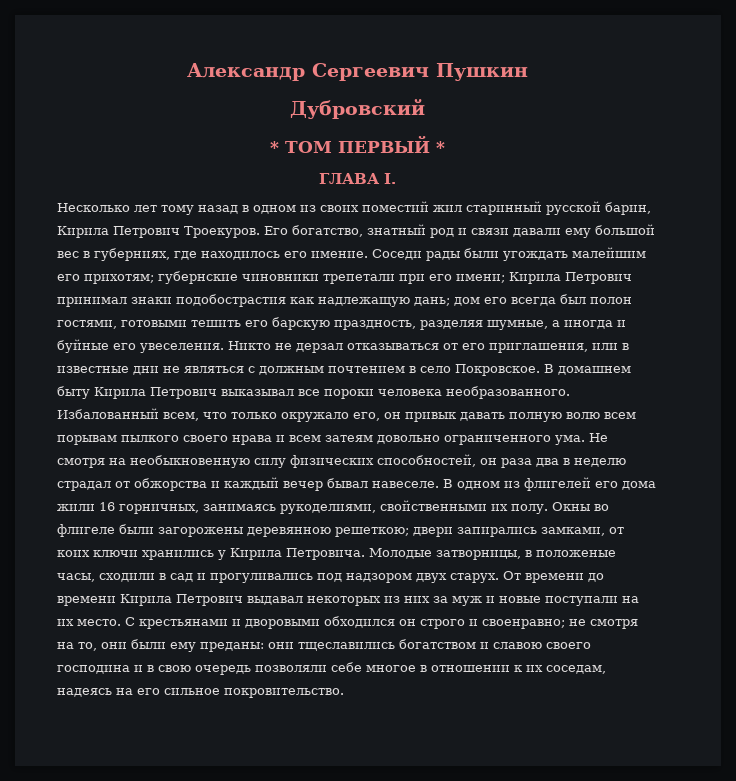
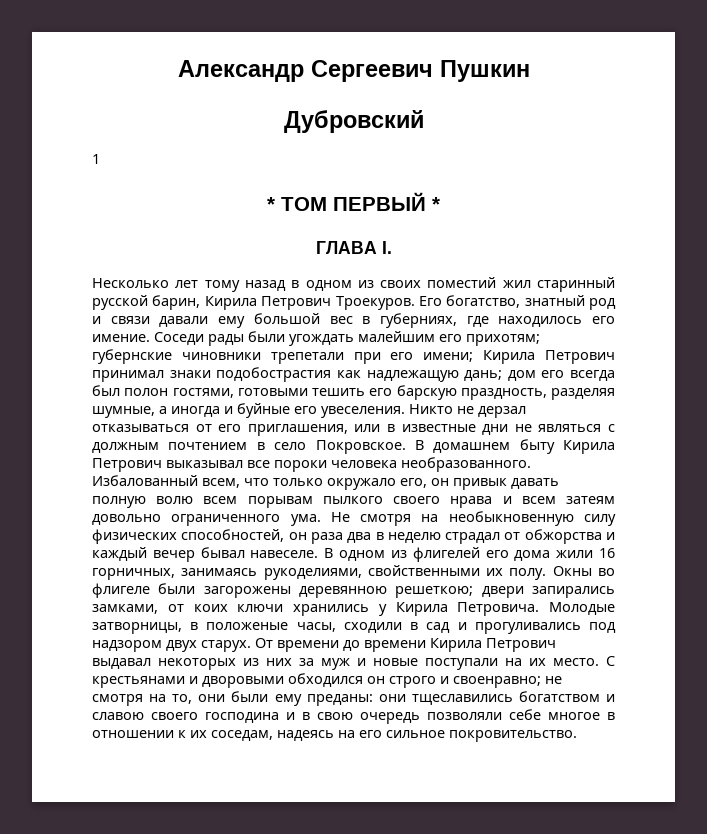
+ 1

